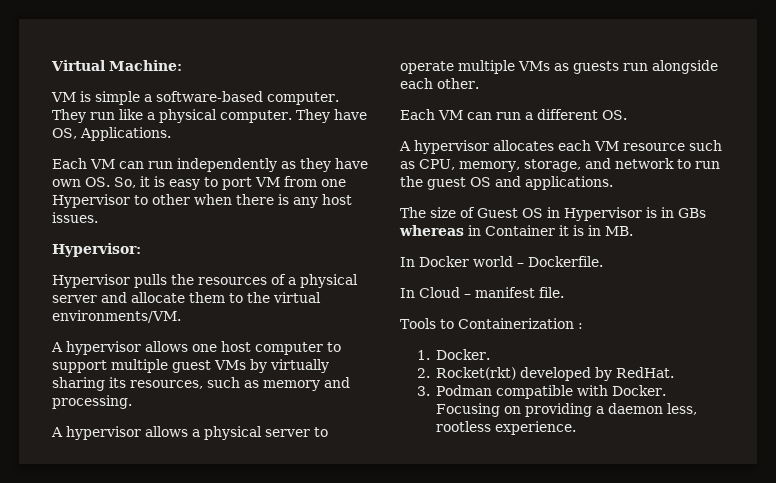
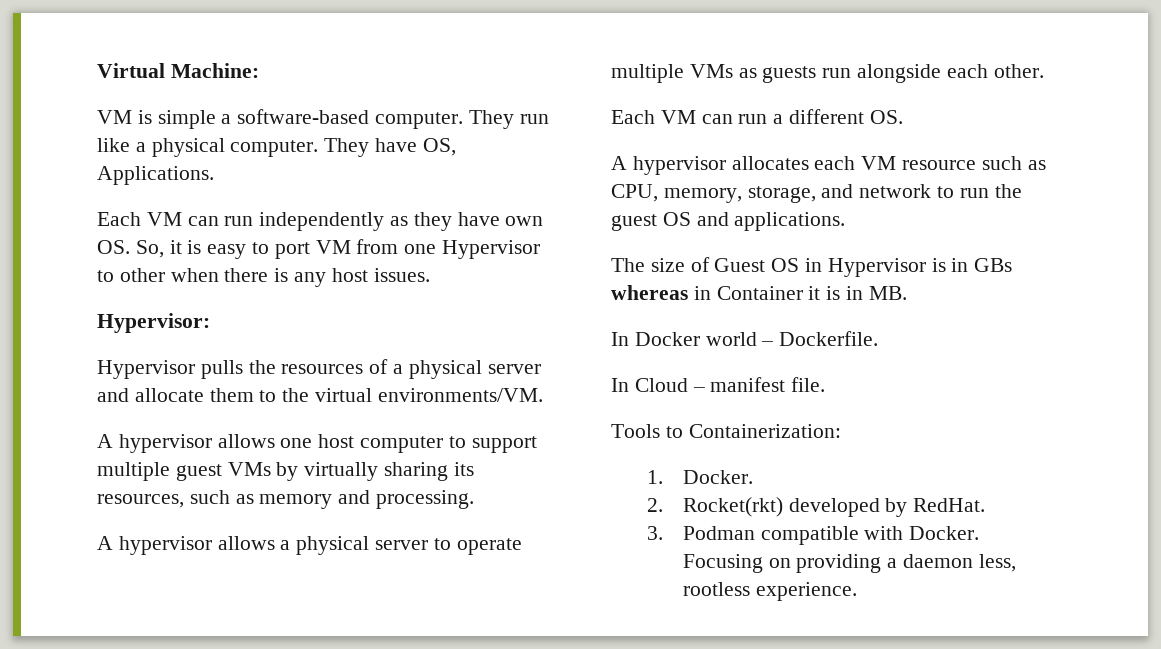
- Tools to Containerization :
+ Tools to Containerization:

